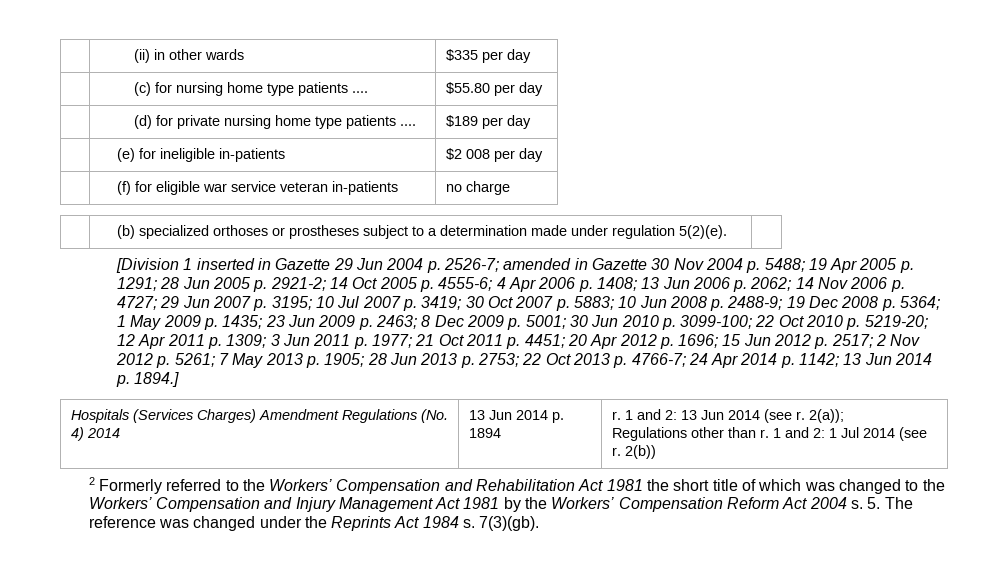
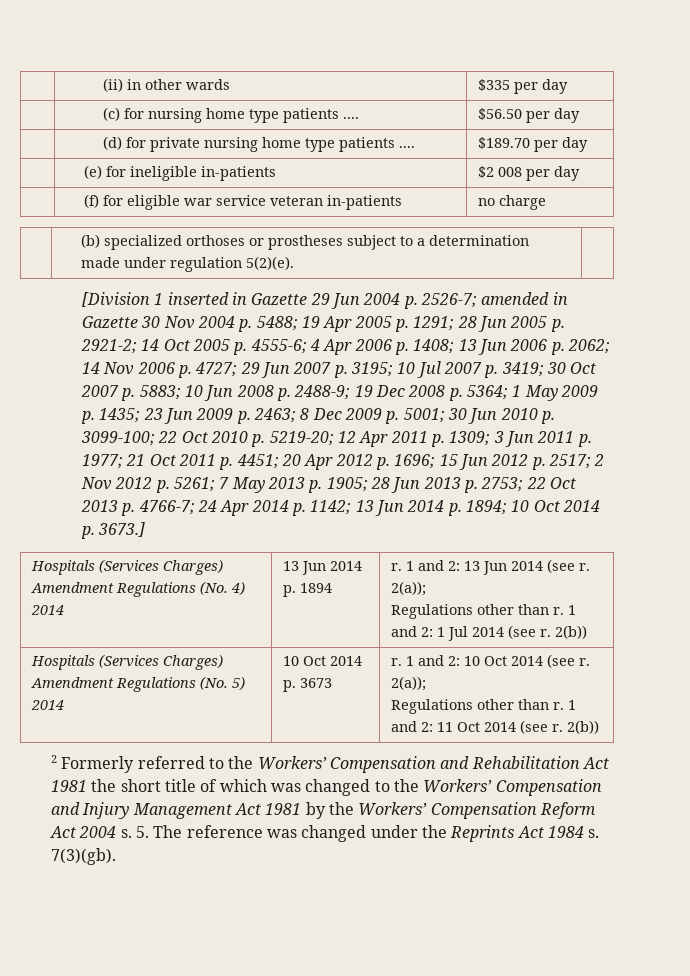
- | (c) for nursing home type patients .... | $55.80 per day
+ | (c) for nursing home type patients .... | $56.50 per day
- | (d) for private nursing home type patients .... | $189 per day
+ | (d) for private nursing home type patients .... | $189.70 per day
- 13 Jun 2014 p. 1894.]
+ 13 Jun 2014 p. 1894; 10 Oct 2014 p. 3673.]
+ Hospitals (Services Charges) Amendment Regulations (No. 5) 2014 | 10 Oct 2014 p. 3673 | r. 1 and 2: 10 Oct 2014 (see r. 2(a));
+ Regulations other than r. 1 and 2: 11 Oct 2014 (see r. 2(b))

